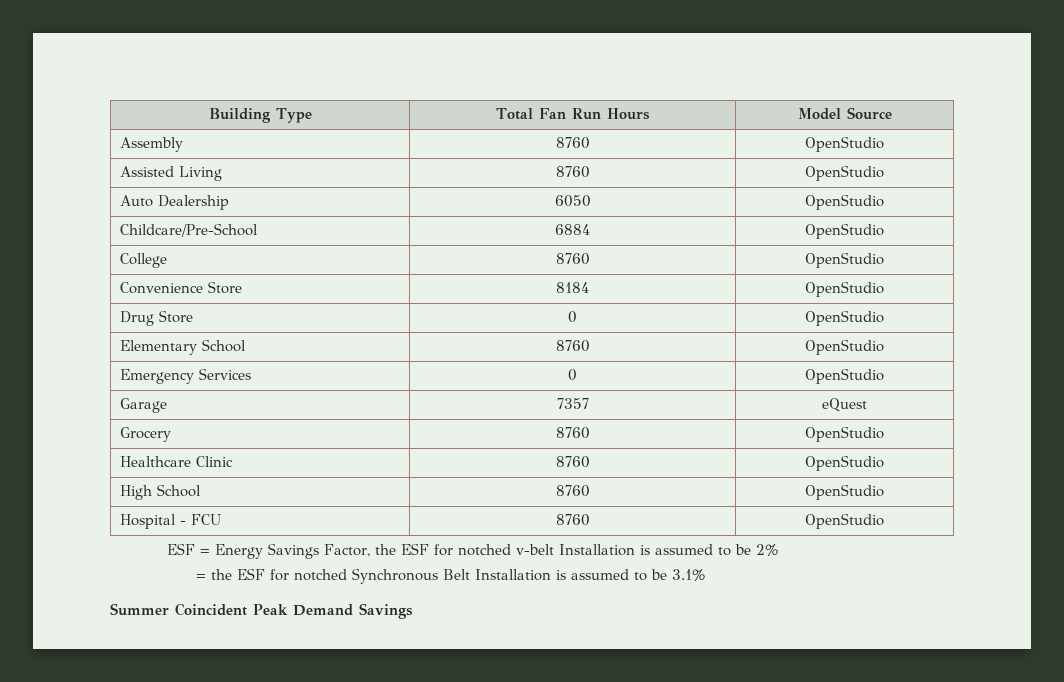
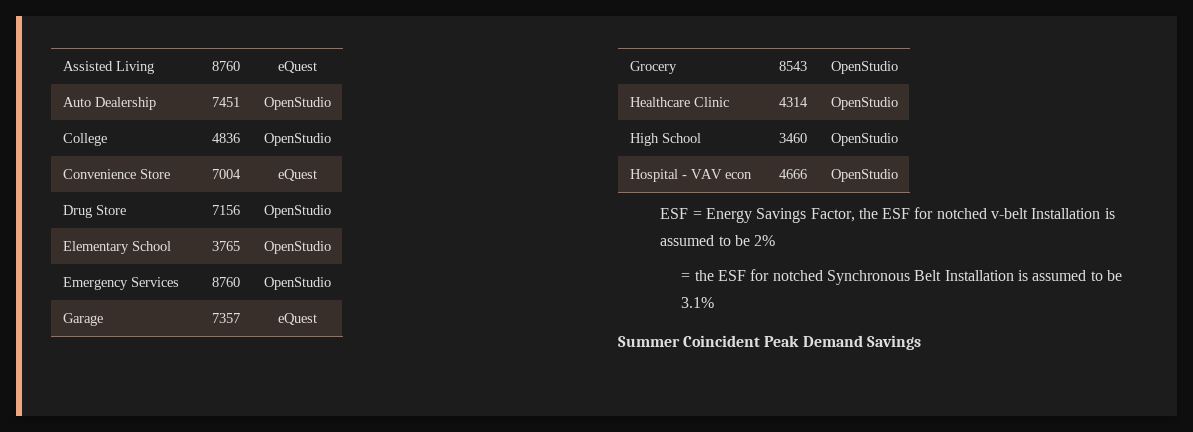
- Building Type | Total Fan Run Hours | Model Source
- Assembly | 8760 | OpenStudio
- Assisted Living | 8760 | OpenStudio
+ Assisted Living | 8760 | eQuest
- Auto Dealership | 6050 | OpenStudio
- Childcare/Pre-School | 6884 | OpenStudio
+ Auto Dealership | 7451 | OpenStudio
- College | 8760 | OpenStudio
+ College | 4836 | OpenStudio
- Convenience Store | 8184 | OpenStudio
+ Convenience Store | 7004 | eQuest
- Drug Store | 0 | OpenStudio
+ Drug Store | 7156 | OpenStudio
- Elementary School | 8760 | OpenStudio
+ Elementary School | 3765 | OpenStudio
- Emergency Services | 0 | OpenStudio
+ Emergency Services | 8760 | OpenStudio
- Grocery | 8760 | OpenStudio
+ Grocery | 8543 | OpenStudio
- Healthcare Clinic | 8760 | OpenStudio
+ Healthcare Clinic | 4314 | OpenStudio
- High School | 8760 | OpenStudio
+ High School | 3460 | OpenStudio
- Hospital - FCU | 8760 | OpenStudio
+ Hospital - VAV econ | 4666 | OpenStudio

